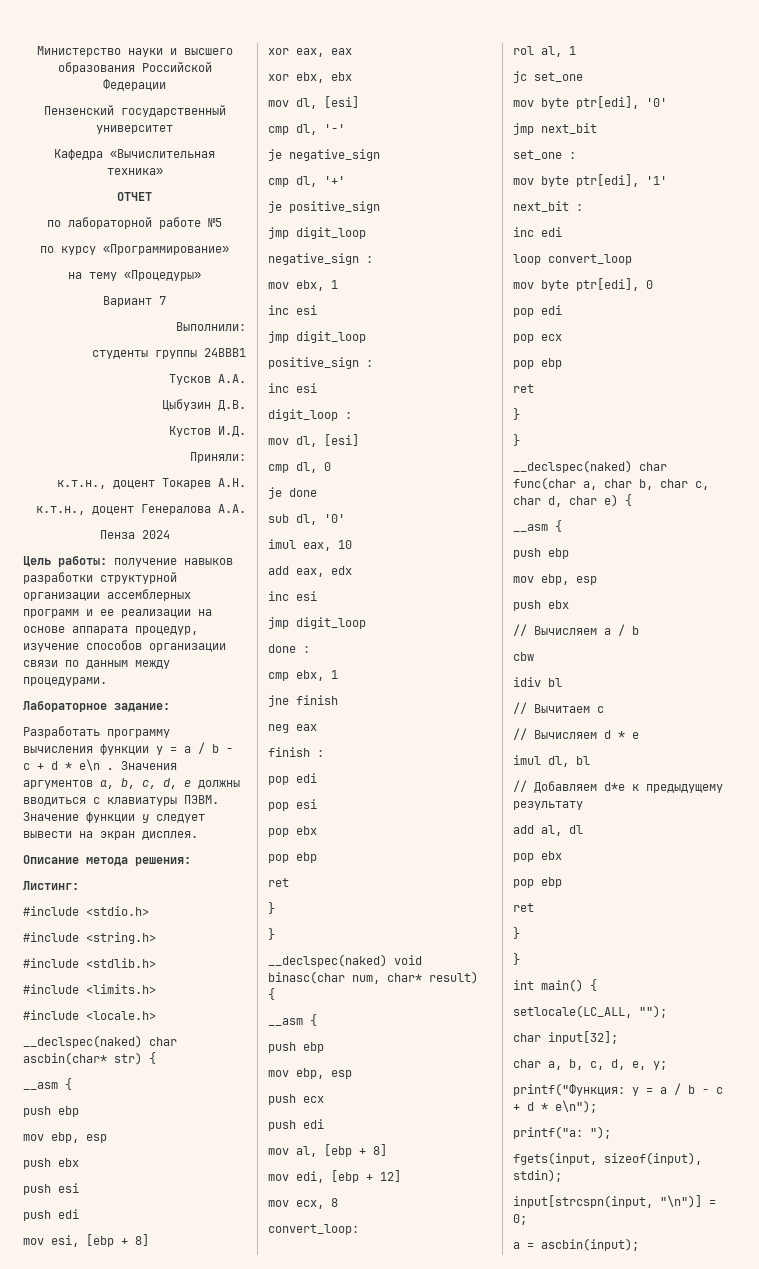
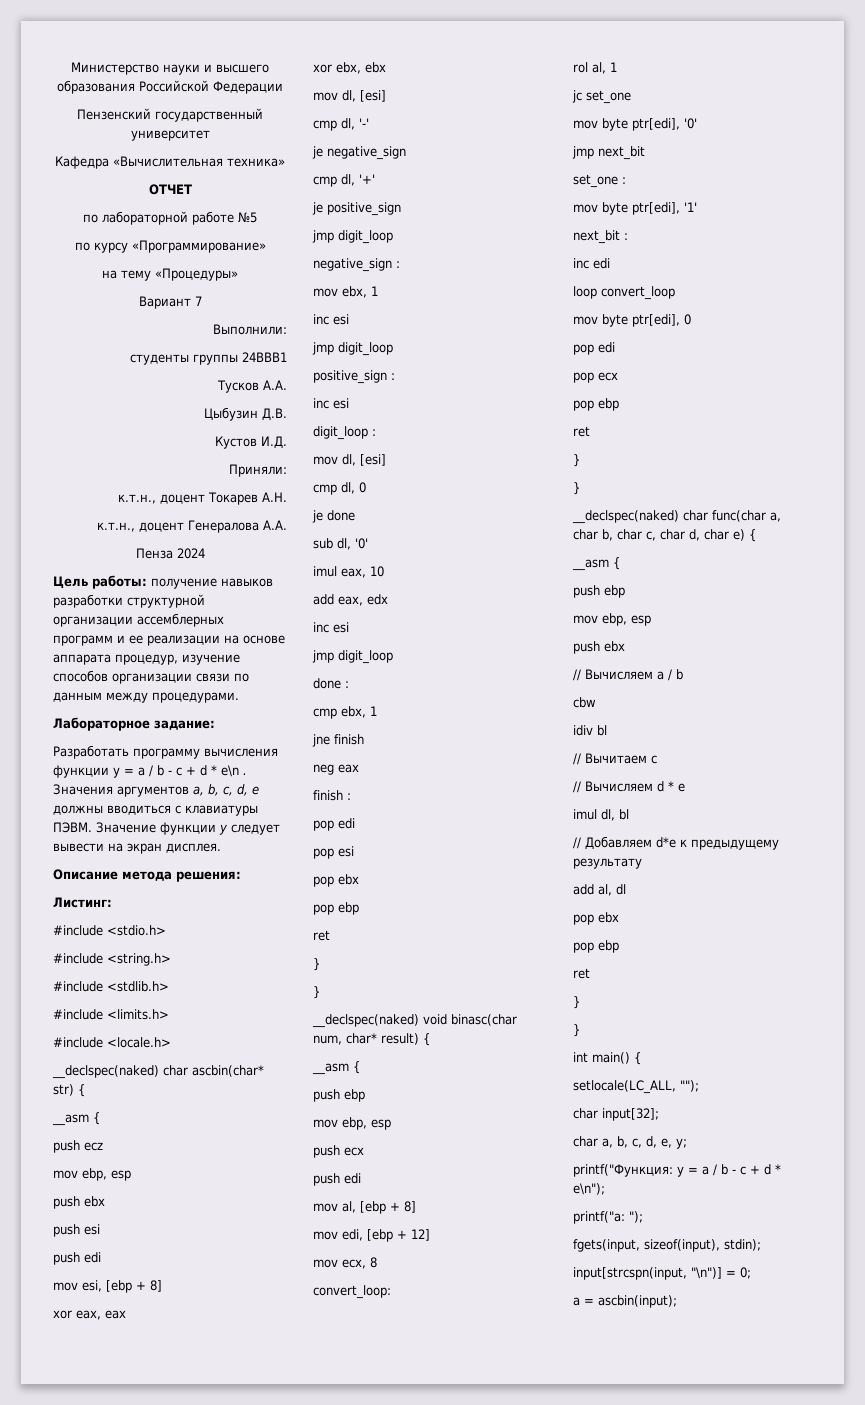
  __declspec(naked) char ascbin(char* str) {
  __asm {
- push ebp
+ push ecz

